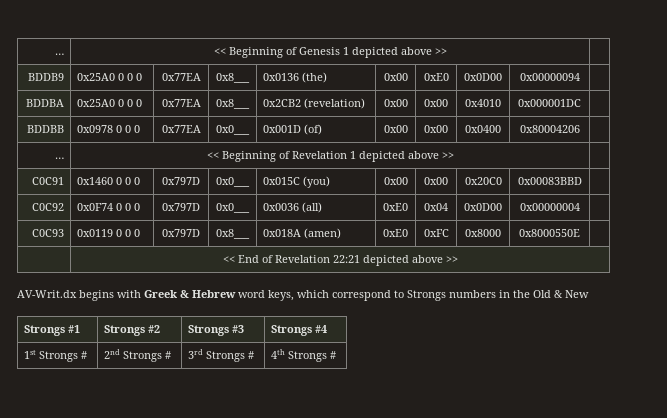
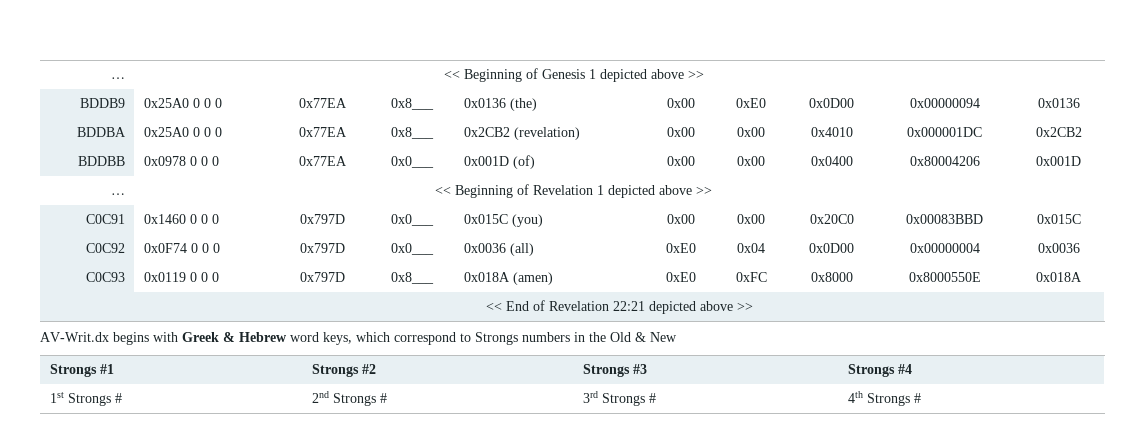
- BDDB9 | 0x25A0 0 0 0 | 0x77EA | 0x8___ | 0x0136 (the) | 0x00 | 0xE0 | 0x0D00 | 0x00000094 |
+ BDDB9 | 0x25A0 0 0 0 | 0x77EA | 0x8___ | 0x0136 (the) | 0x00 | 0xE0 | 0x0D00 | 0x00000094 | 0x0136
- BDDBA | 0x25A0 0 0 0 | 0x77EA | 0x8___ | 0x2CB2 (revelation) | 0x00 | 0x00 | 0x4010 | 0x000001DC |
+ BDDBA | 0x25A0 0 0 0 | 0x77EA | 0x8___ | 0x2CB2 (revelation) | 0x00 | 0x00 | 0x4010 | 0x000001DC | 0x2CB2
- BDDBB | 0x0978 0 0 0 | 0x77EA | 0x0___ | 0x001D (of) | 0x00 | 0x00 | 0x0400 | 0x80004206 |
+ BDDBB | 0x0978 0 0 0 | 0x77EA | 0x0___ | 0x001D (of) | 0x00 | 0x00 | 0x0400 | 0x80004206 | 0x001D
- C0C91 | 0x1460 0 0 0 | 0x797D | 0x0___ | 0x015C (you) | 0x00 | 0x00 | 0x20C0 | 0x00083BBD |
+ C0C91 | 0x1460 0 0 0 | 0x797D | 0x0___ | 0x015C (you) | 0x00 | 0x00 | 0x20C0 | 0x00083BBD | 0x015C
- C0C92 | 0x0F74 0 0 0 | 0x797D | 0x0___ | 0x0036 (all) | 0xE0 | 0x04 | 0x0D00 | 0x00000004 |
+ C0C92 | 0x0F74 0 0 0 | 0x797D | 0x0___ | 0x0036 (all) | 0xE0 | 0x04 | 0x0D00 | 0x00000004 | 0x0036
- C0C93 | 0x0119 0 0 0 | 0x797D | 0x8___ | 0x018A (amen) | 0xE0 | 0xFC | 0x8000 | 0x8000550E |
+ C0C93 | 0x0119 0 0 0 | 0x797D | 0x8___ | 0x018A (amen) | 0xE0 | 0xFC | 0x8000 | 0x8000550E | 0x018A

